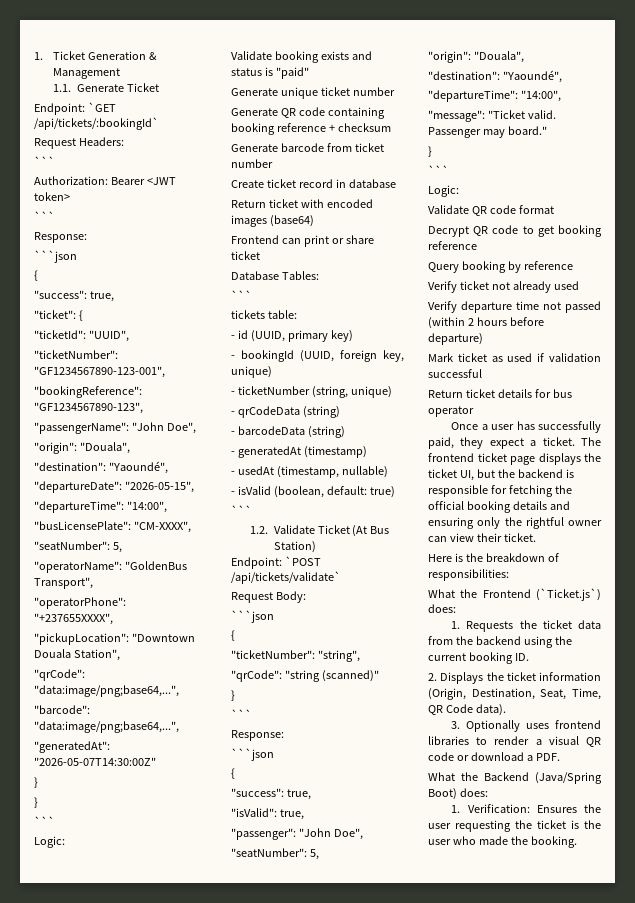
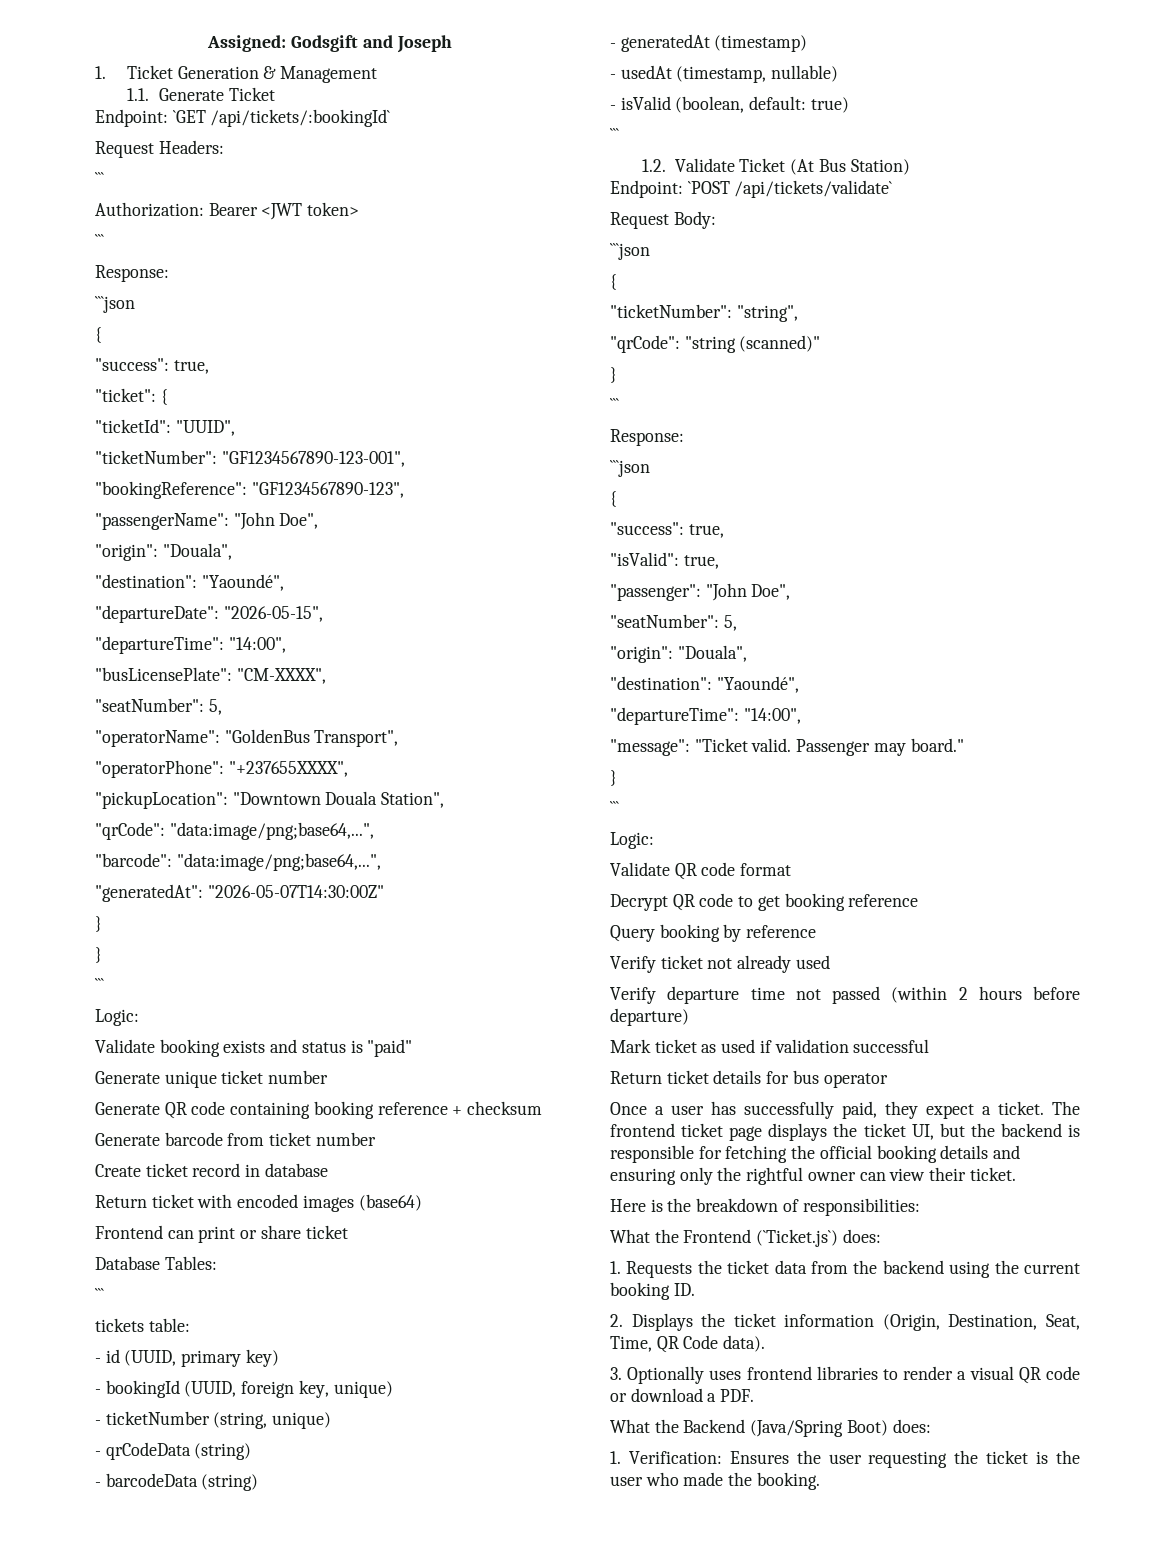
+ Assigned: Godsgift and Joseph

